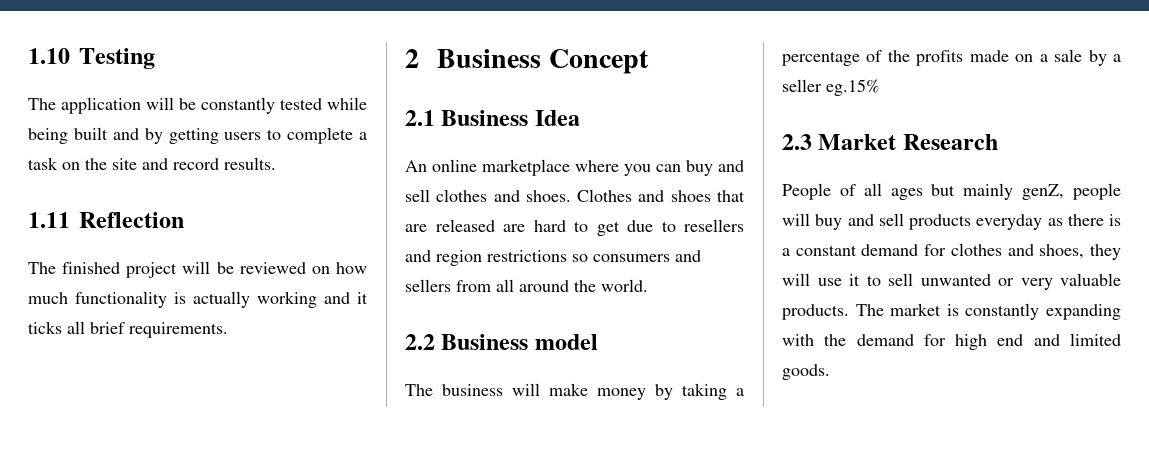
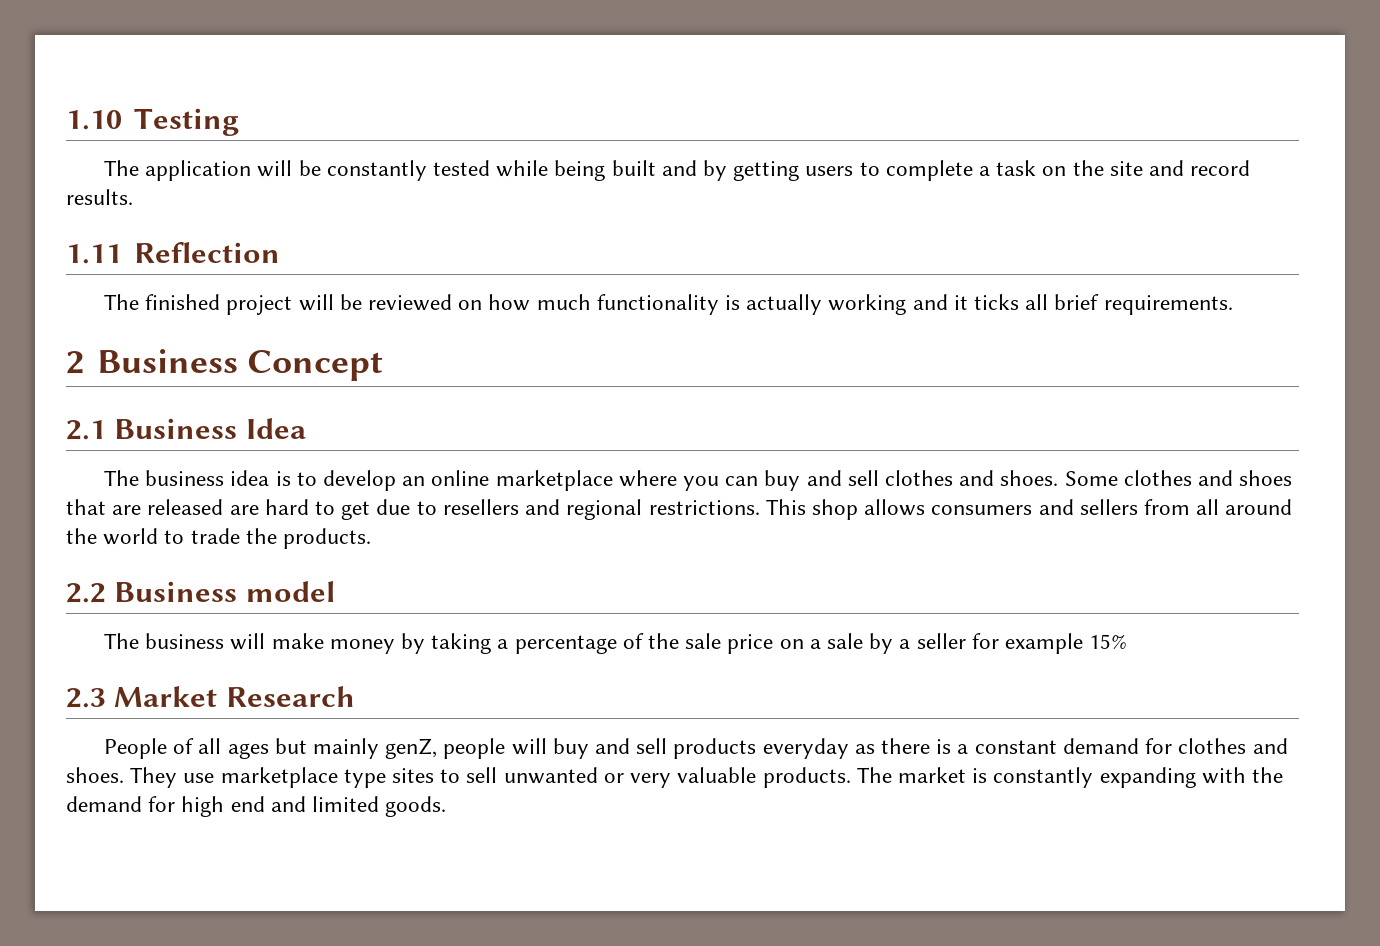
- An online marketplace where you can buy and sell clothes and shoes.
+ The business idea is to develop an online marketplace where you can buy and sell clothes and shoes.
- Clothes and shoes that are released are hard to get due to resellers and region restrictions so consumers and sellers from all around the world.
+ Some clothes and shoes that are released are hard to get due to resellers and regional restrictions. This shop allows consumers and sellers from all around the world to trade the products.
- The business will make money by taking a percentage of the profits made on a sale by a seller eg.15%
+ The business will make money by taking a percentage of the sale price on a sale by a seller for example 15%
- People of all ages but mainly genZ, people will buy and sell products everyday as there is a constant demand for clothes and shoes, they will use it to sell unwanted or very valuable products.
+ People of all ages but mainly genZ, people will buy and sell products everyday as there is a constant demand for clothes and shoes. They use marketplace type sites to sell unwanted or very valuable products.

